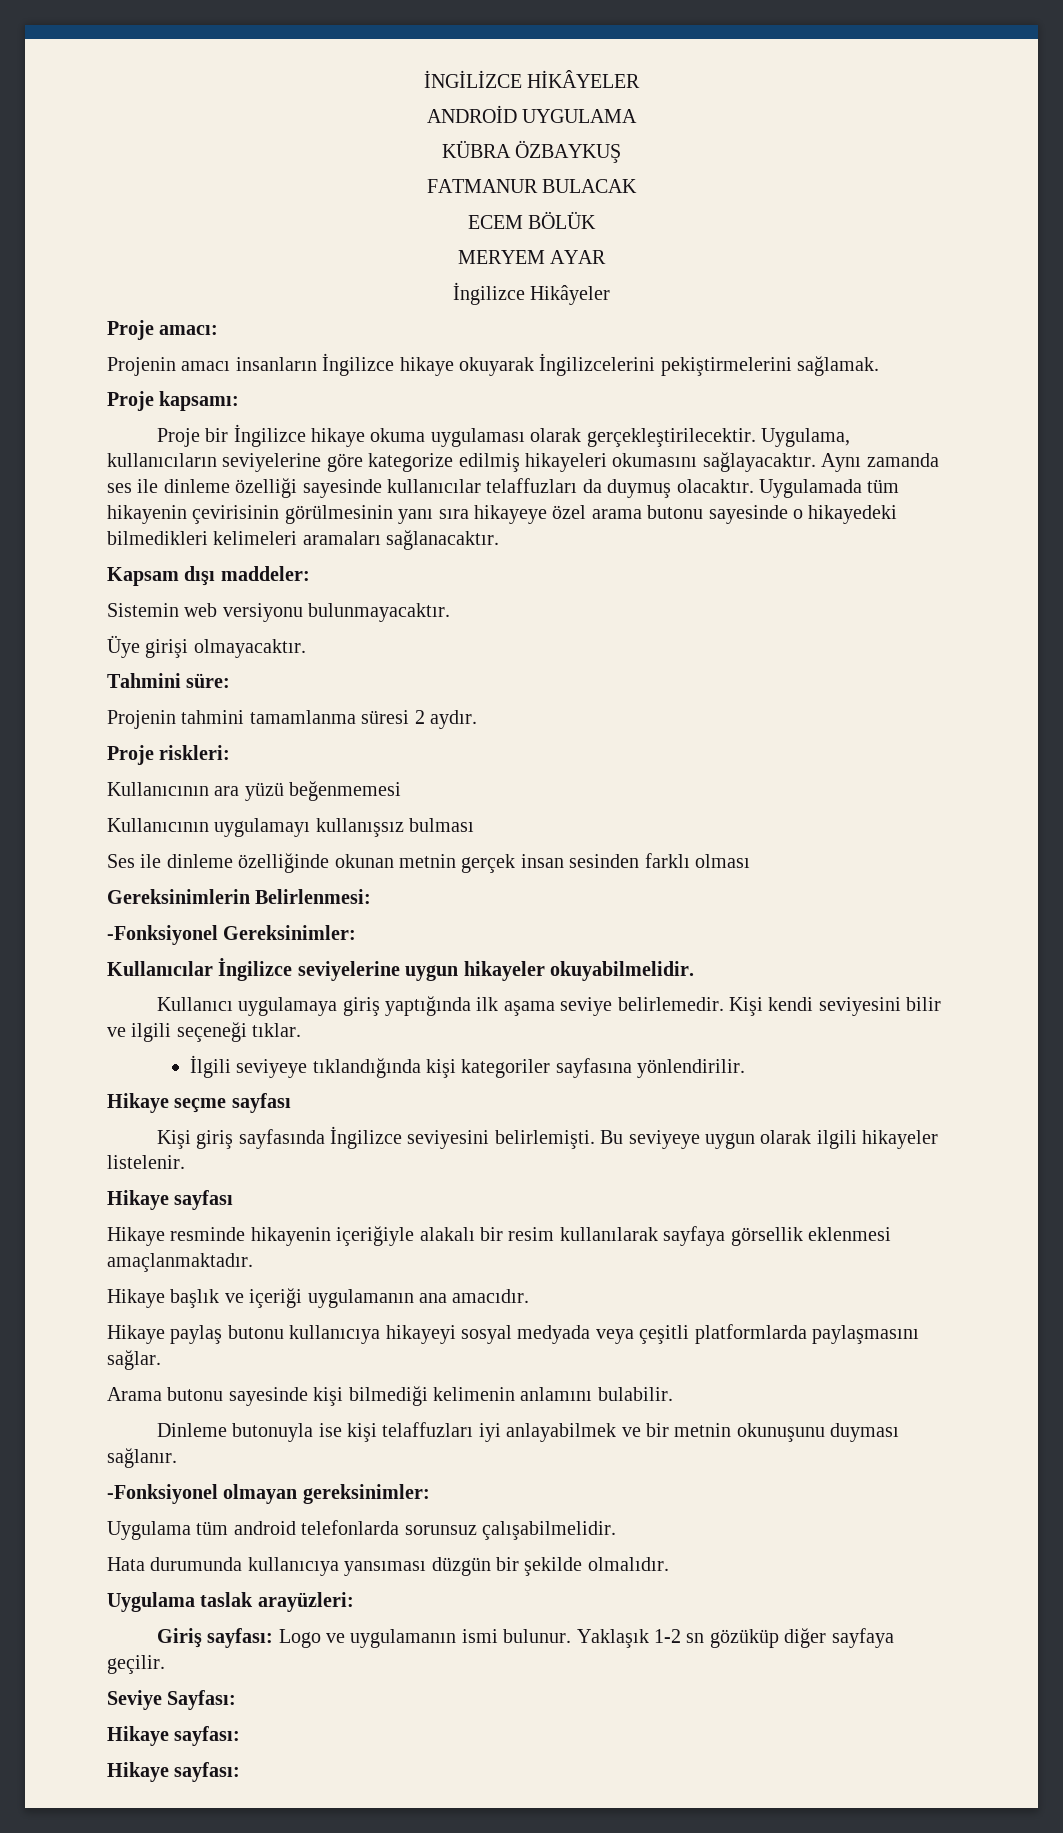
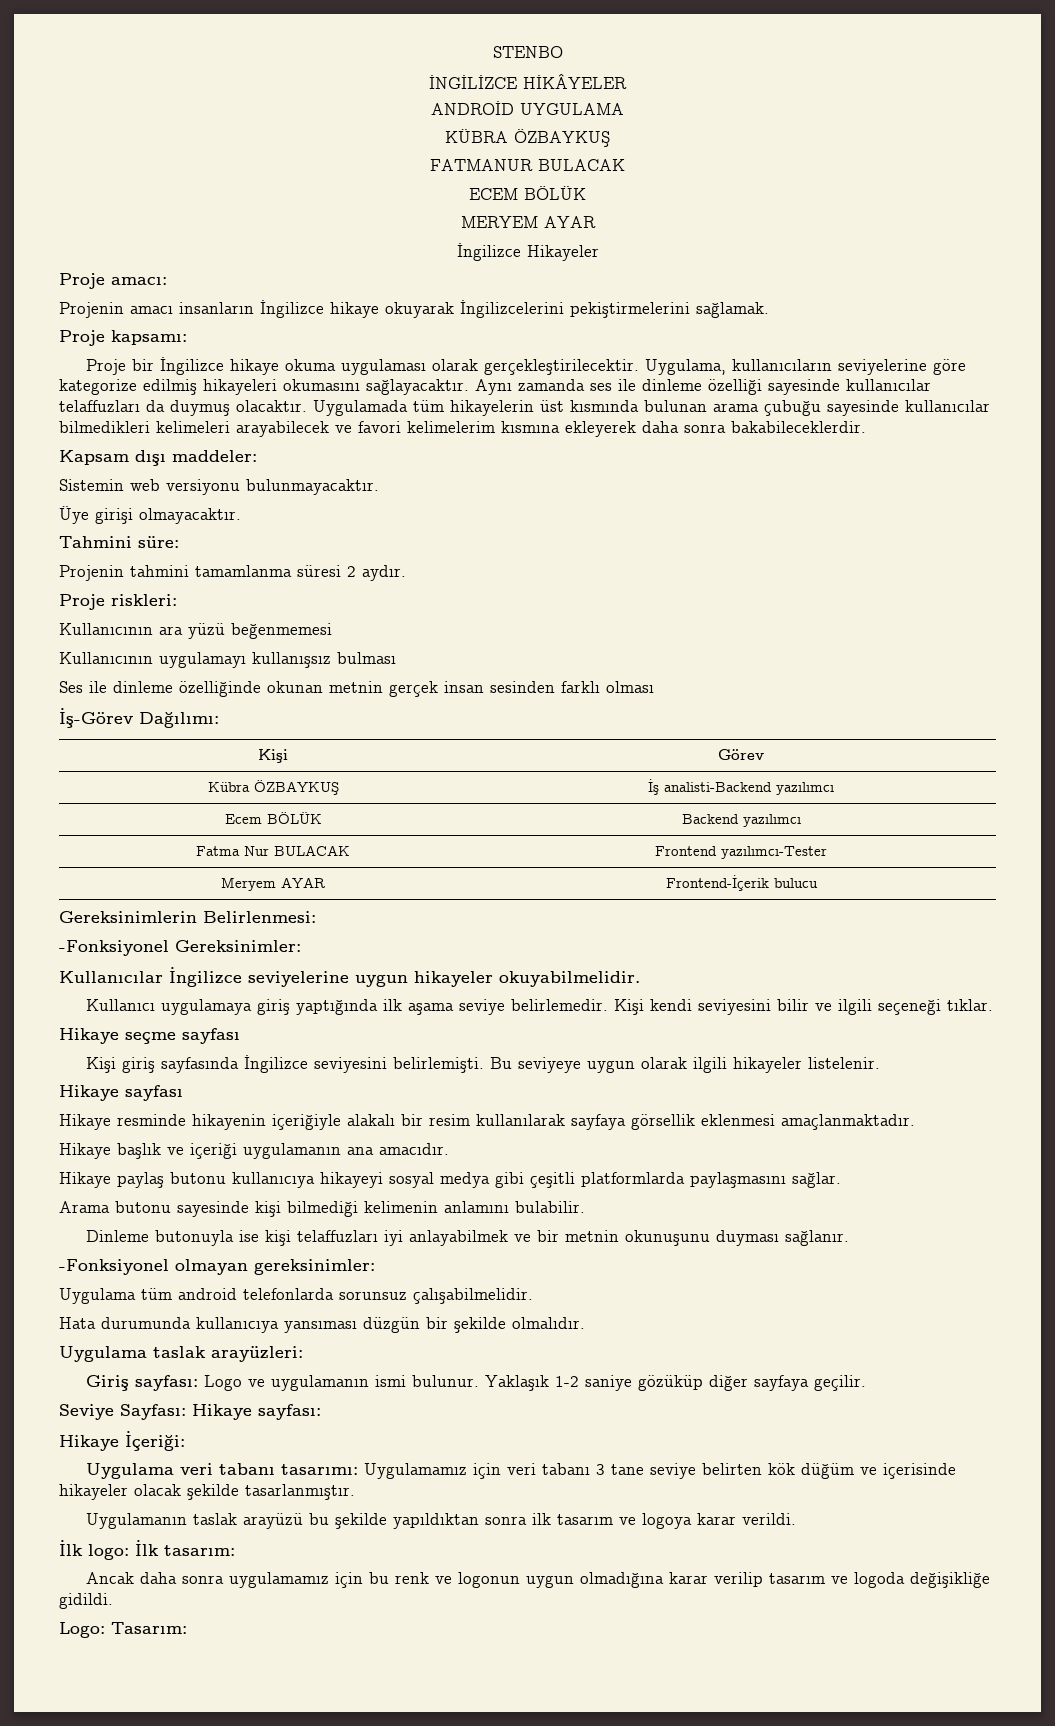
+ STENBO
- İngilizce Hikâyeler
+ İngilizce Hikayeler
- Uygulamada tüm hikayenin çevirisinin görülmesinin yanı sıra hikayeye özel arama butonu sayesinde o hikayedeki bilmedikleri kelimeleri aramaları sağlanacaktır.
+ Uygulamada tüm hikayelerin üst kısmında bulunan arama çubuğu sayesinde kullanıcılar bilmedikleri kelimeleri arayabilecek ve favori kelimelerim kısmına ekleyerek daha sonra bakabileceklerdir.
+ İş-Görev Dağılımı:
+ Kişi | Görev
+ Kübra ÖZBAYKUŞ | İş analisti-Backend yazılımcı
+ Ecem BÖLÜK | Backend yazılımcı
+ Fatma Nur BULACAK | Frontend yazılımcı-Tester
+ Meryem AYAR | Frontend-İçerik bulucu
- İlgili seviyeye tıklandığında kişi kategoriler sayfasına yönlendirilir.
- Hikaye paylaş butonu kullanıcıya hikayeyi sosyal medyada veya çeşitli platformlarda paylaşmasını sağlar.
+ Hikaye paylaş butonu kullanıcıya hikayeyi sosyal medya gibi çeşitli platformlarda paylaşmasını sağlar.
- Yaklaşık 1-2 sn gözüküp diğer sayfaya geçilir.
+ Yaklaşık 1-2 saniye gözüküp diğer sayfaya geçilir.
- Seviye Sayfası:
- Hikaye sayfası:
- Hikaye sayfası:
+ Seviye Sayfası: Hikaye sayfası:
+ Hikaye İçeriği:
+ Uygulama veri tabanı tasarımı: Uygulamamız için veri tabanı 3 tane seviye belirten kök düğüm ve içerisinde hikayeler olacak şekilde tasarlanmıştır.
+ Uygulamanın taslak arayüzü bu şekilde yapıldıktan sonra ilk tasarım ve logoya karar verildi.
+ İlk logo: İlk tasarım:
+ Ancak daha sonra uygulamamız için bu renk ve logonun uygun olmadığına karar verilip tasarım ve logoda değişikliğe gidildi.
+ Logo: Tasarım:

